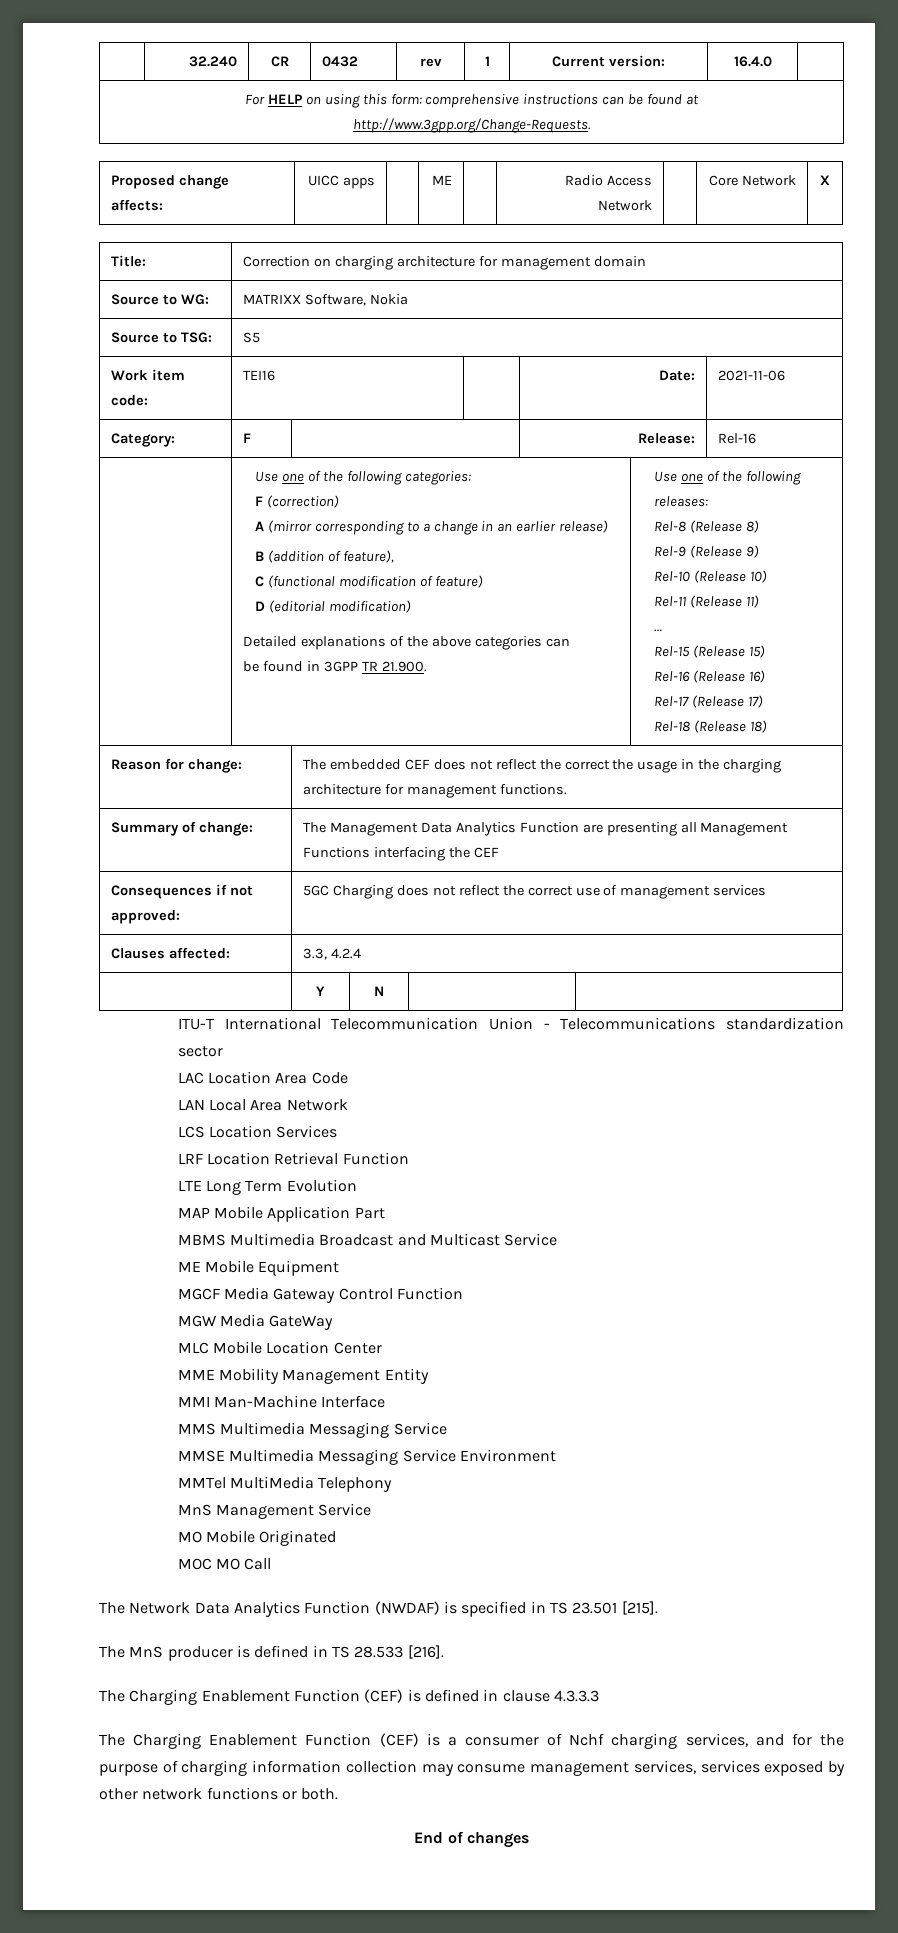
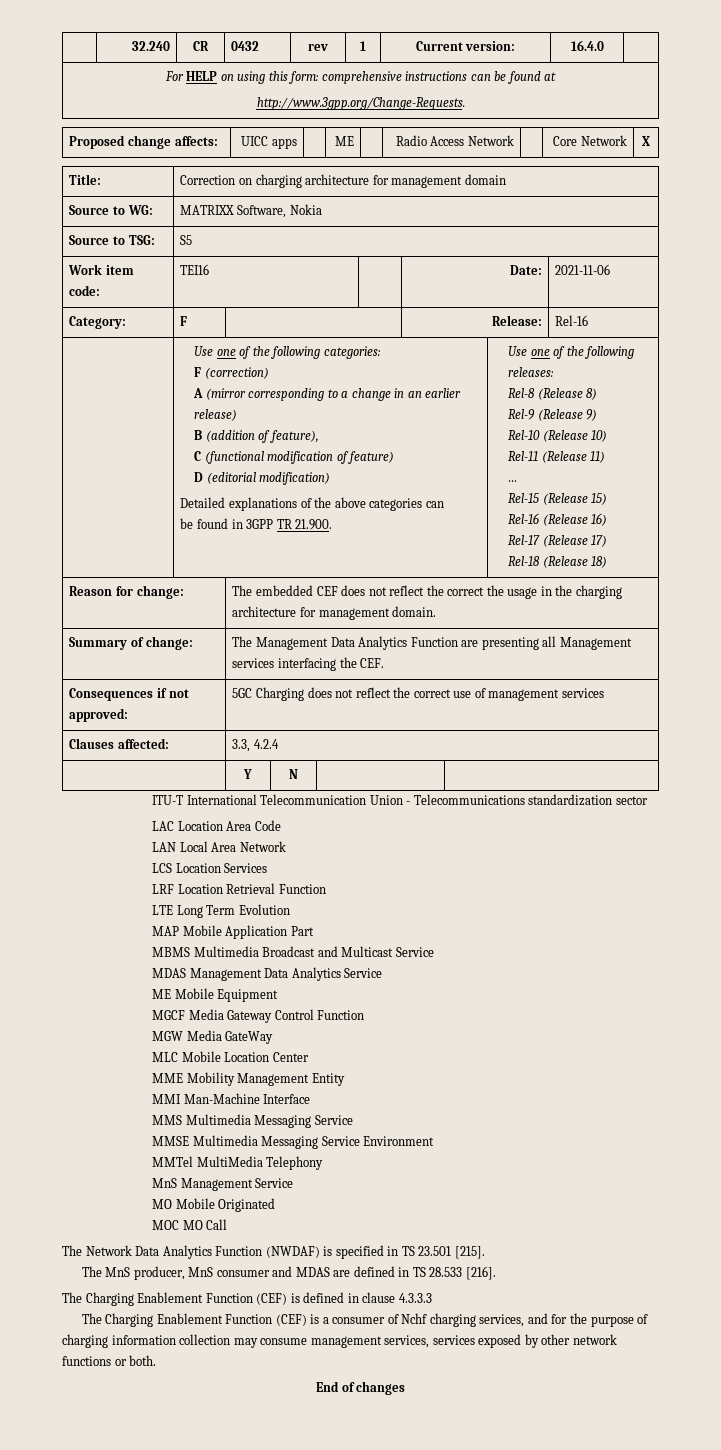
- Reason for change: | The embedded CEF does not reflect the correct the usage in the charging architecture for management functions.
+ Reason for change: | The embedded CEF does not reflect the correct the usage in the charging architecture for management domain.
- Summary of change: | The Management Data Analytics Function are presenting all Management Functions interfacing the CEF
+ Summary of change: | The Management Data Analytics Function are presenting all Management services interfacing the CEF.
+ MDAS Management Data Analytics Service
- The MnS producer is defined in TS 28.533 [216].
+ The MnS producer, MnS consumer and MDAS are defined in TS 28.533 [216].

